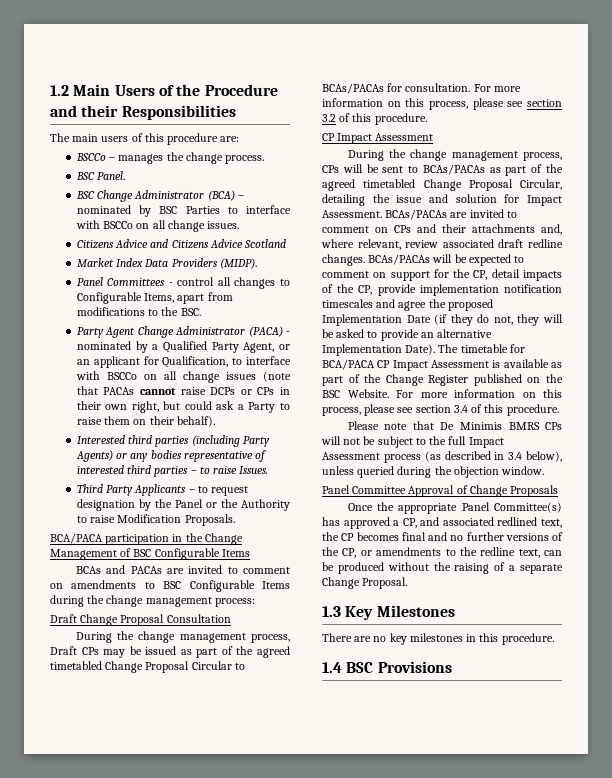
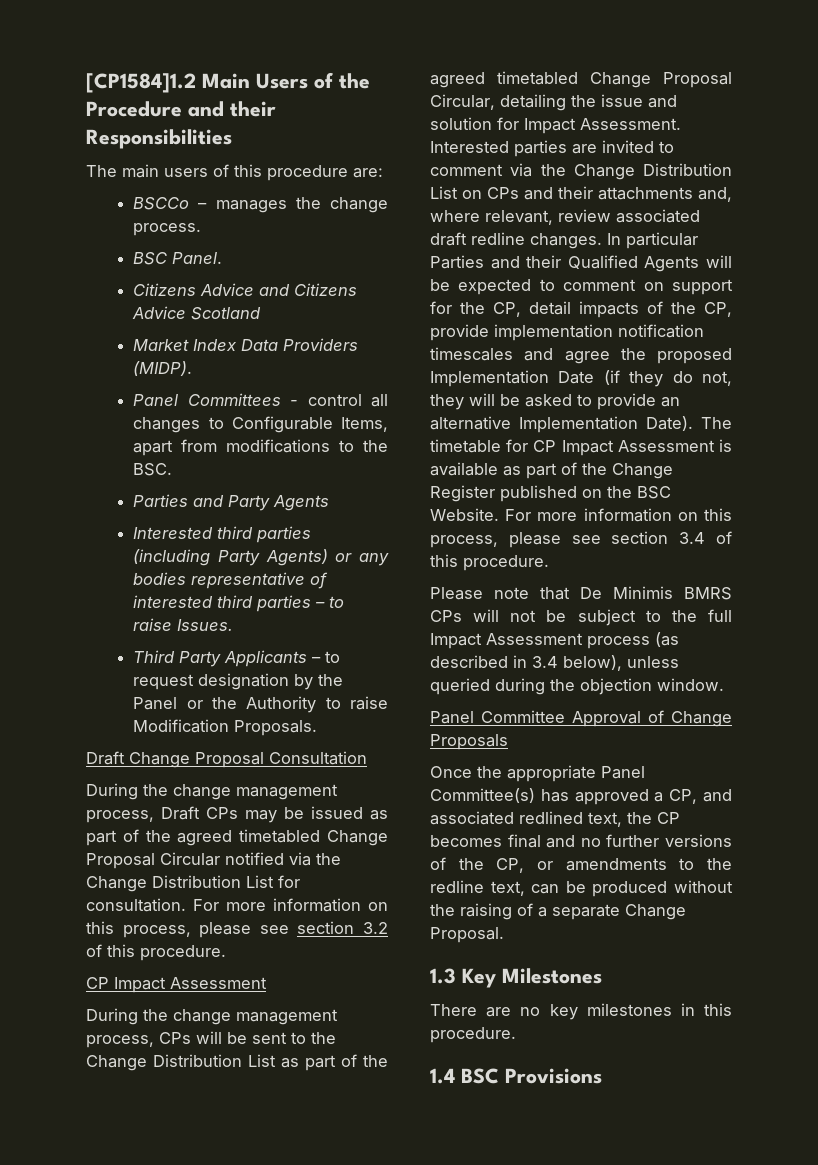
- 1.2 Main Users of the Procedure and their Responsibilities
+ [CP1584]1.2 Main Users of the Procedure and their Responsibilities
- BSC Change Administrator (BCA) – nominated by BSC Parties to interface with BSCCo on all change issues.
- Party Agent Change Administrator (PACA) - nominated by a Qualified Party Agent, or an applicant for Qualification, to interface with BSCCo on all change issues (note that PACAs cannot raise DCPs or CPs in their own right, but could ask a Party to raise them on their behalf).
+ Parties and Party Agents
- BCA/PACA participation in the Change Management of BSC Configurable Items
- BCAs and PACAs are invited to comment on amendments to BSC Configurable Items during the change management process:
- During the change management process, Draft CPs may be issued as part of the agreed timetabled Change Proposal Circular to BCAs/PACAs for consultation.
+ During the change management process, Draft CPs may be issued as part of the agreed timetabled Change Proposal Circular notified via the Change Distribution List for consultation.
- During the change management process, CPs will be sent to BCAs/PACAs as part of the agreed timetabled Change Proposal Circular, detailing the issue and solution for Impact Assessment.
+ During the change management process, CPs will be sent to the Change Distribution List as part of the agreed timetabled Change Proposal Circular, detailing the issue and solution for Impact Assessment.
- BCAs/PACAs are invited to comment on CPs and their attachments and, where relevant, review associated draft redline changes.
+ Interested parties are invited to comment via the Change Distribution List on CPs and their attachments and, where relevant, review associated draft redline changes.
- BCAs/PACAs will be expected to comment on support for the CP, detail impacts of the CP, provide implementation notification timescales and agree the proposed Implementation Date (if they do not, they will be asked to provide an alternative Implementation Date).
+ In particular Parties and their Qualified Agents will be expected to comment on support for the CP, detail impacts of the CP, provide implementation notification timescales and agree the proposed Implementation Date (if they do not, they will be asked to provide an alternative Implementation Date).
- The timetable for BCA/PACA CP Impact Assessment is available as part of the Change Register published on the BSC Website.
+ The timetable for CP Impact Assessment is available as part of the Change Register published on the BSC Website.

